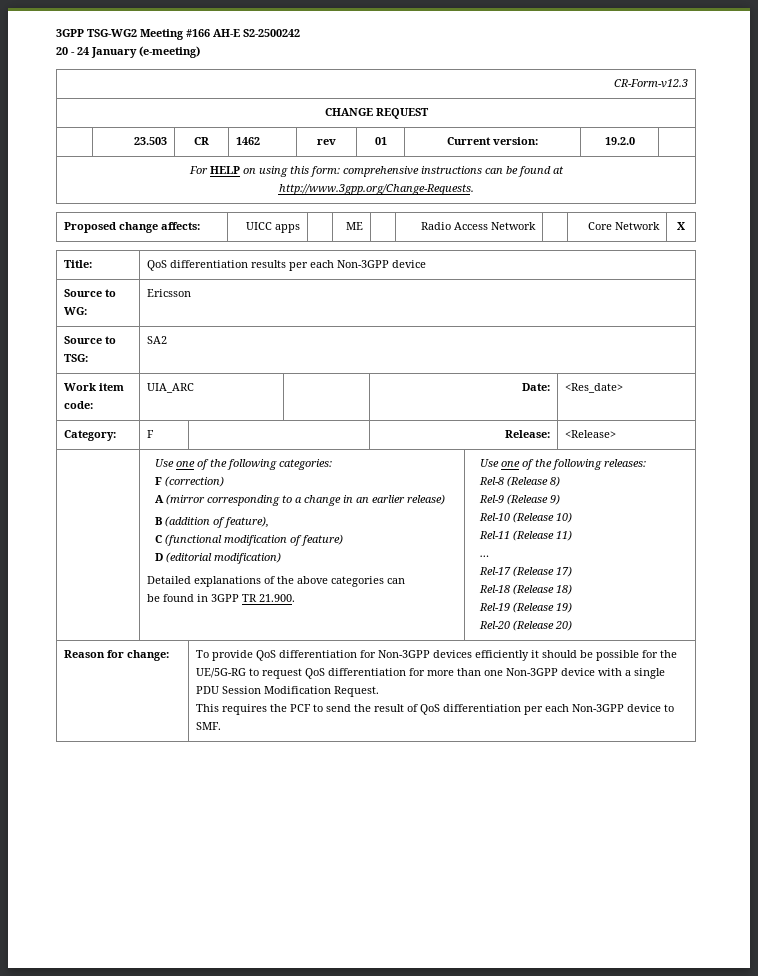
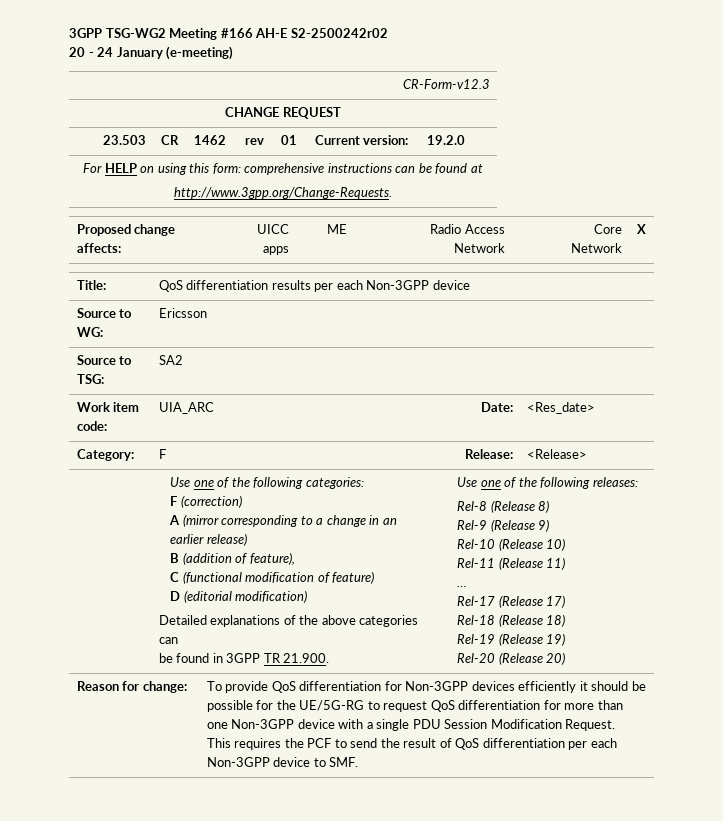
- 3GPP TSG-WG2 Meeting #166 AH-E S2-2500242
+ 3GPP TSG-WG2 Meeting #166 AH-E S2-2500242r02

